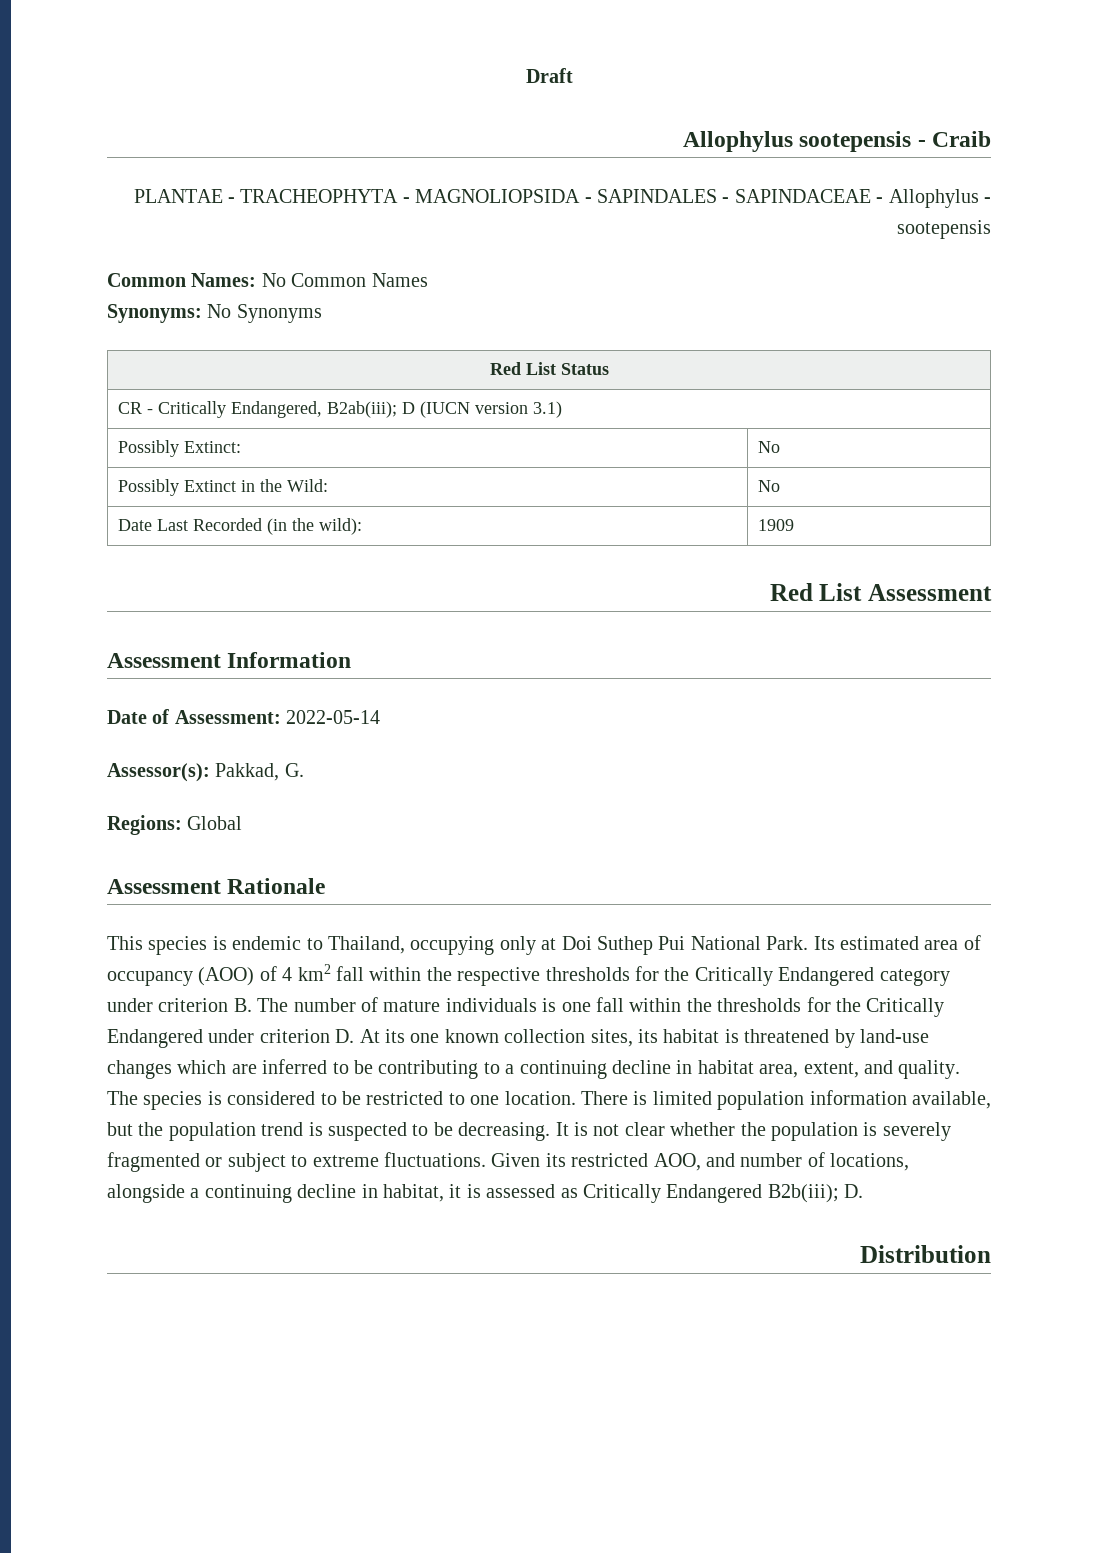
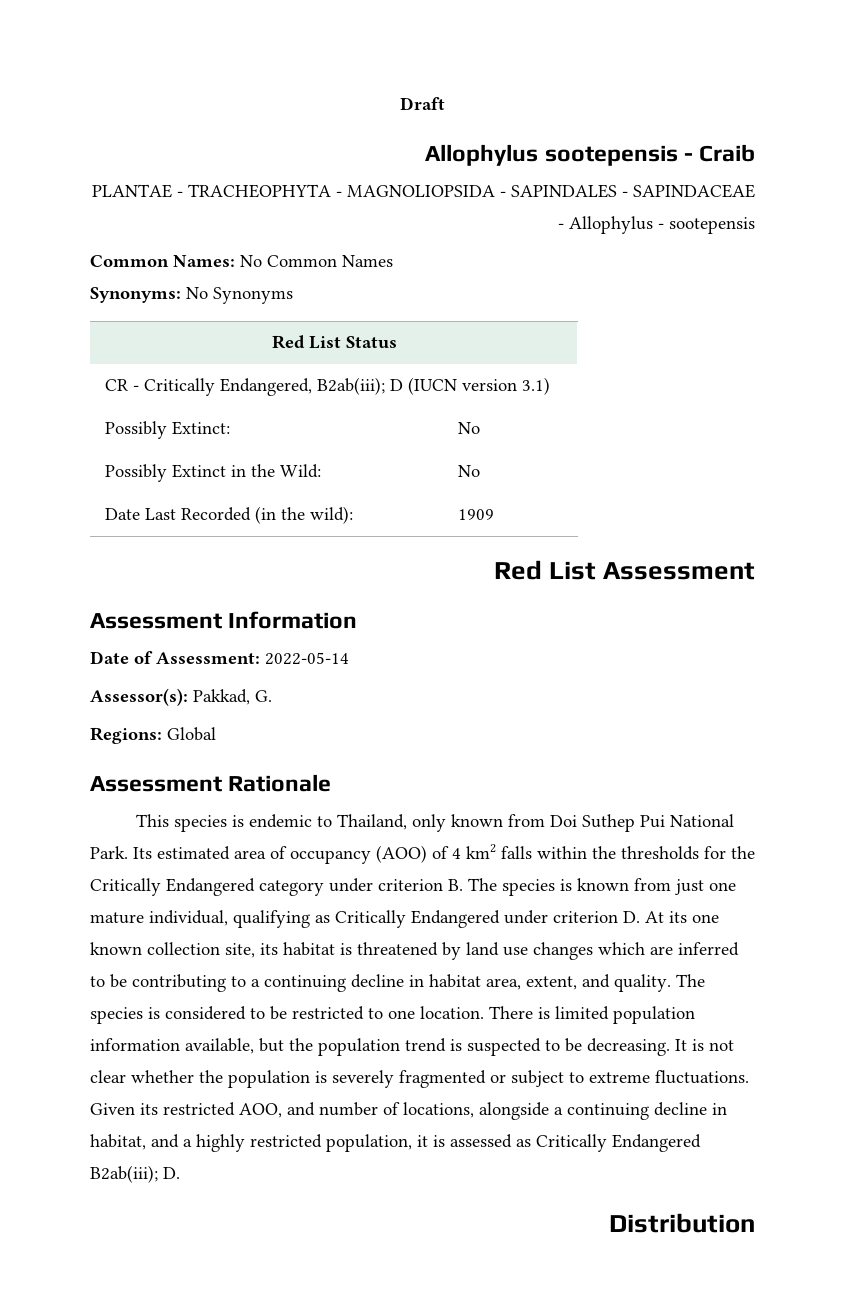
- This species is endemic to Thailand, occupying only at Doi Suthep Pui National Park.
+ This species is endemic to Thailand, only known from Doi Suthep Pui National Park.
- Its estimated area of occupancy (AOO) of 4 km2 fall within the respective thresholds for the Critically Endangered category under criterion B. The number of mature individuals is one fall within the thresholds for the Critically Endangered under criterion D. At its one known collection sites, its habitat is threatened by land-use changes which are inferred to be contributing to a continuing decline in habitat area, extent, and quality.
+ Its estimated area of occupancy (AOO) of 4 km2 falls within the thresholds for the Critically Endangered category under criterion B. The species is known from just one mature individual, qualifying as Critically Endangered under criterion D. At its one known collection site, its habitat is threatened by land use changes which are inferred to be contributing to a continuing decline in habitat area, extent, and quality.
- Given its restricted AOO, and number of locations, alongside a continuing decline in habitat, it is assessed as Critically Endangered B2b(iii); D.
+ Given its restricted AOO, and number of locations, alongside a continuing decline in habitat, and a highly restricted population, it is assessed as Critically Endangered B2ab(iii); D.

